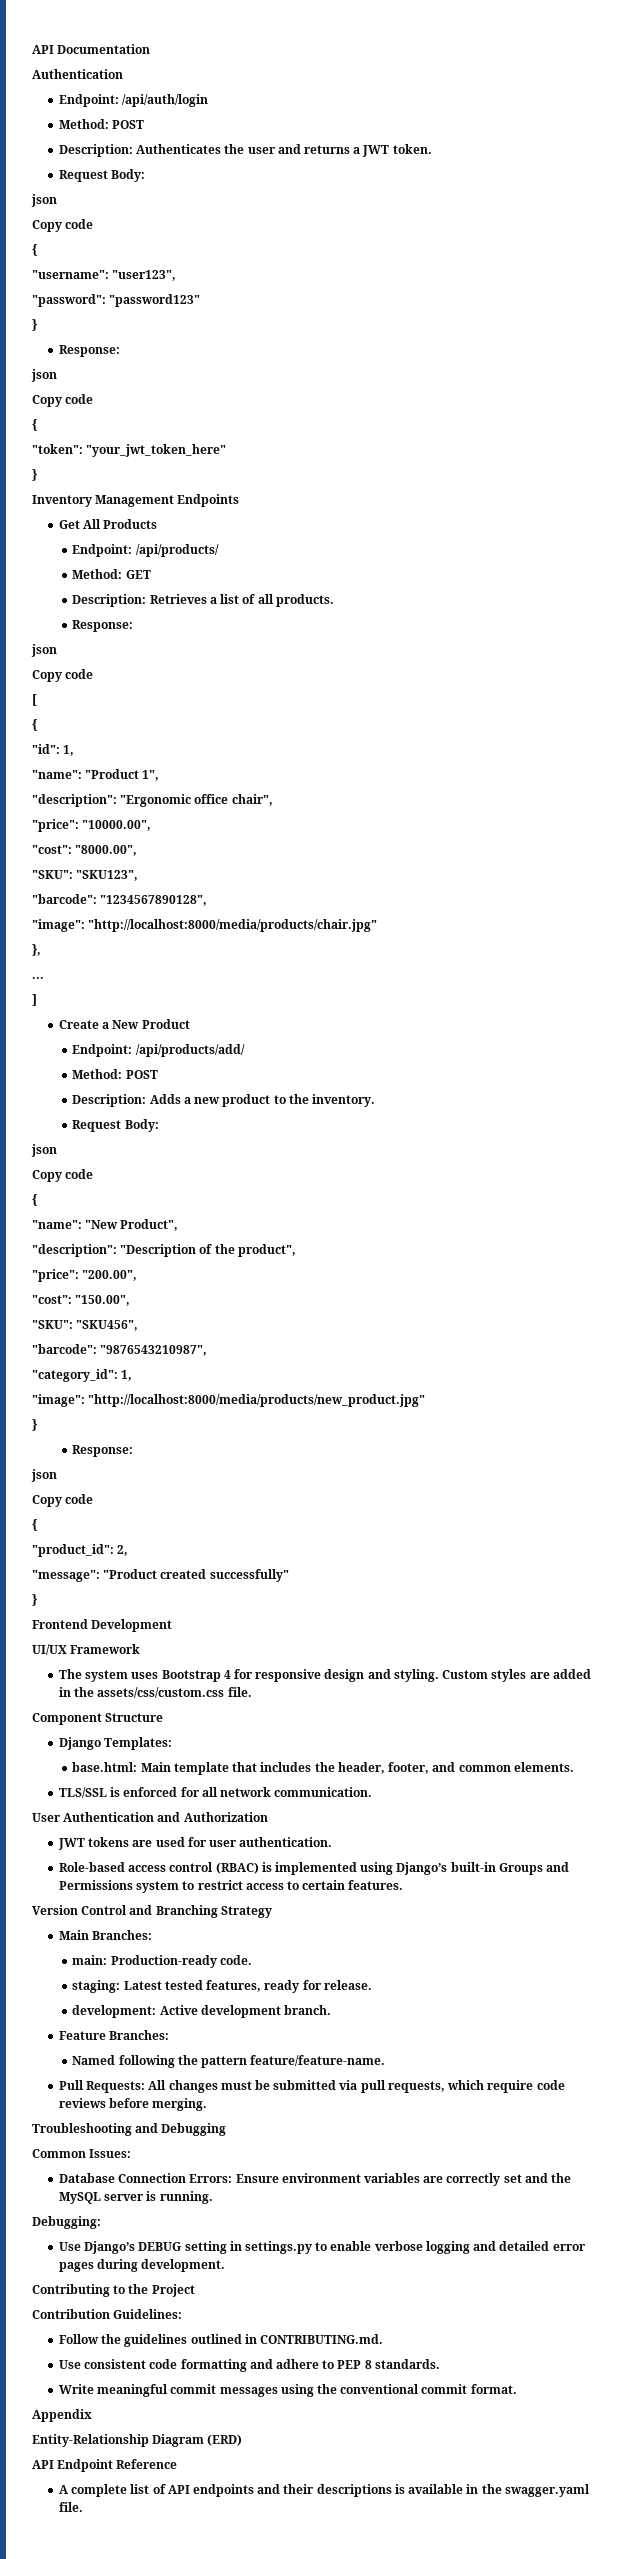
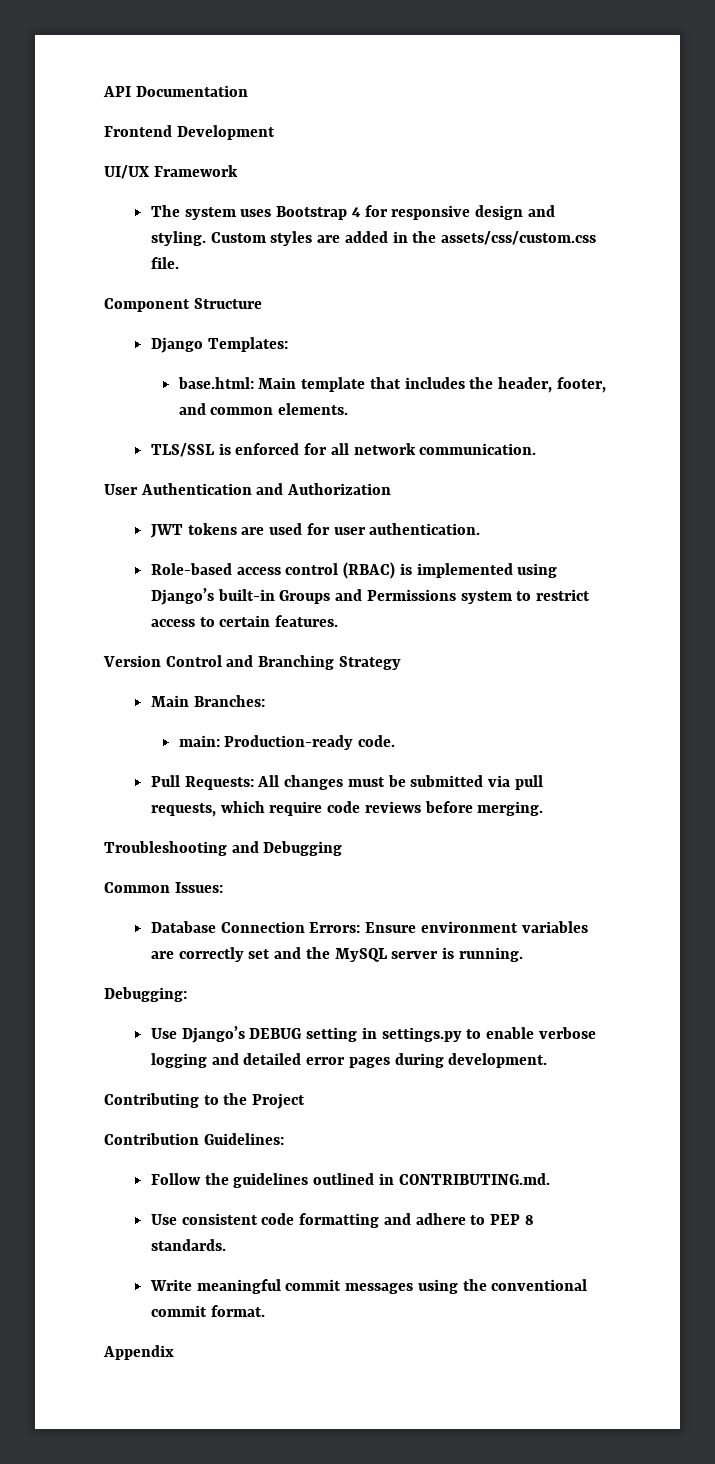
  API Documentation
- Authentication
- Endpoint: /api/auth/login
- Method: POST
- Description: Authenticates the user and returns a JWT token.
- Request Body:
- json
- Copy code
- {
- "username": "user123",
- "password": "password123"
- }
- Response:
- json
- Copy code
- {
- "token": "your_jwt_token_here"
- }
- Inventory Management Endpoints
- Get All Products
- Endpoint: /api/products/
- Method: GET
- Description: Retrieves a list of all products.
- Response:
- json
- Copy code
- [
- {
- "id": 1,
- "name": "Product 1",
- "description": "Ergonomic office chair",
- "price": "10000.00",
- "cost": "8000.00",
- "SKU": "SKU123",
- "barcode": "1234567890128",
- "image": "http://localhost:8000/media/products/chair.jpg"
- },
- ...
- ]
- Create a New Product
- Endpoint: /api/products/add/
- Method: POST
- Description: Adds a new product to the inventory.
- Request Body:
- json
- Copy code
- {
- "name": "New Product",
- "description": "Description of the product",
- "price": "200.00",
- "cost": "150.00",
- "SKU": "SKU456",
- "barcode": "9876543210987",
- "category_id": 1,
- "image": "http://localhost:8000/media/products/new_product.jpg"
- }
- Response:
- json
- Copy code
- {
- "product_id": 2,
- "message": "Product created successfully"
- }
- staging: Latest tested features, ready for release.
- development: Active development branch.
- Feature Branches:
- Named following the pattern feature/feature-name.
- Entity-Relationship Diagram (ERD)
- API Endpoint Reference
- A complete list of API endpoints and their descriptions is available in the swagger.yaml file.

